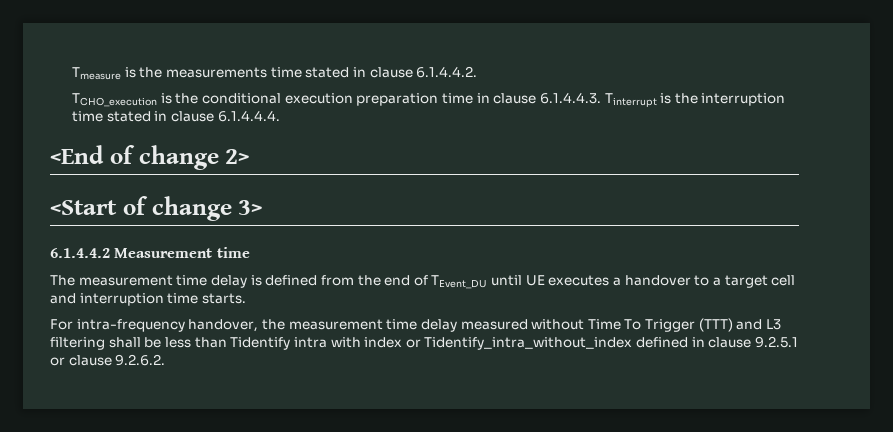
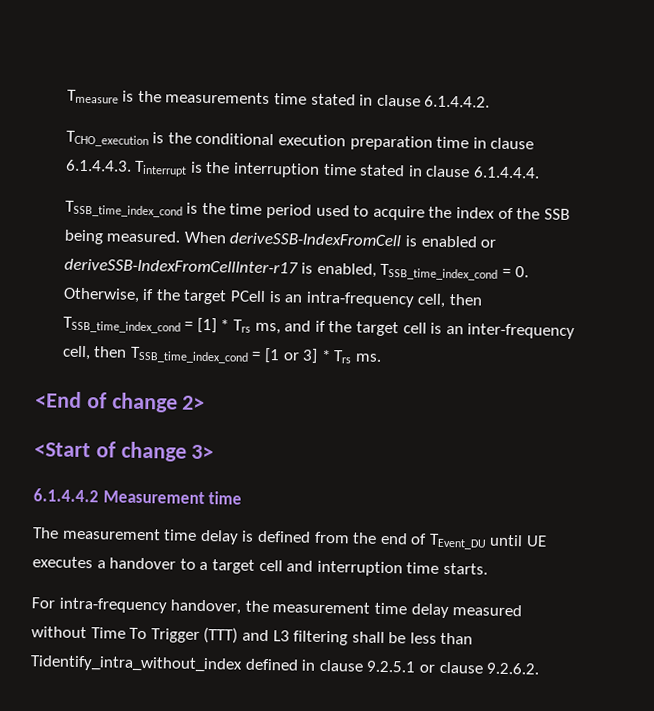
+ TSSB_time_index_cond is the time period used to acquire the index of the SSB being measured. When deriveSSB-IndexFromCell is enabled or deriveSSB-IndexFromCellInter-r17 is enabled, TSSB_time_index_cond = 0. Otherwise, if the target PCell is an intra-frequency cell, then TSSB_time_index_cond = [1] * Trs ms, and if the target cell is an inter-frequency cell, then TSSB_time_index_cond = [1 or 3] * Trs ms.
- For intra-frequency handover, the measurement time delay measured without Time To Trigger (TTT) and L3 filtering shall be less than Tidentify intra with index or Tidentify_intra_without_index defined in clause 9.2.5.1 or clause 9.2.6.2.
+ For intra-frequency handover, the measurement time delay measured without Time To Trigger (TTT) and L3 filtering shall be less than Tidentify_intra_without_index defined in clause 9.2.5.1 or clause 9.2.6.2.

